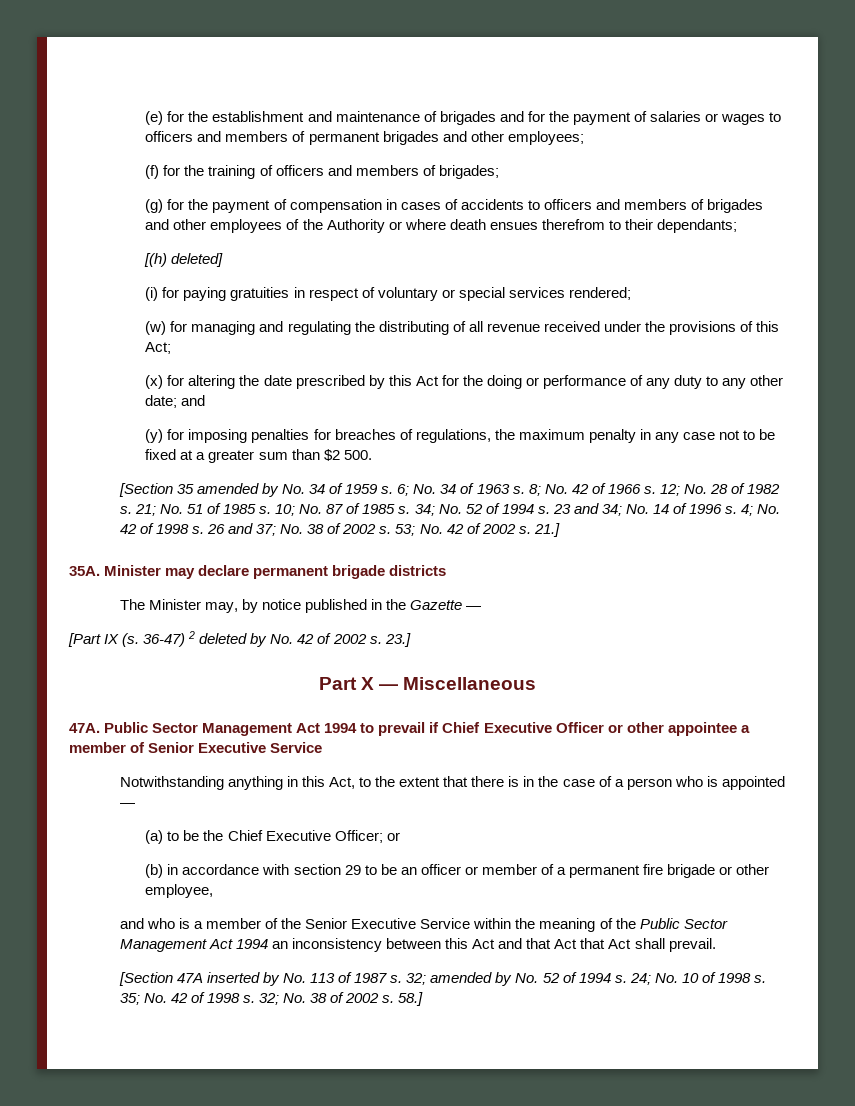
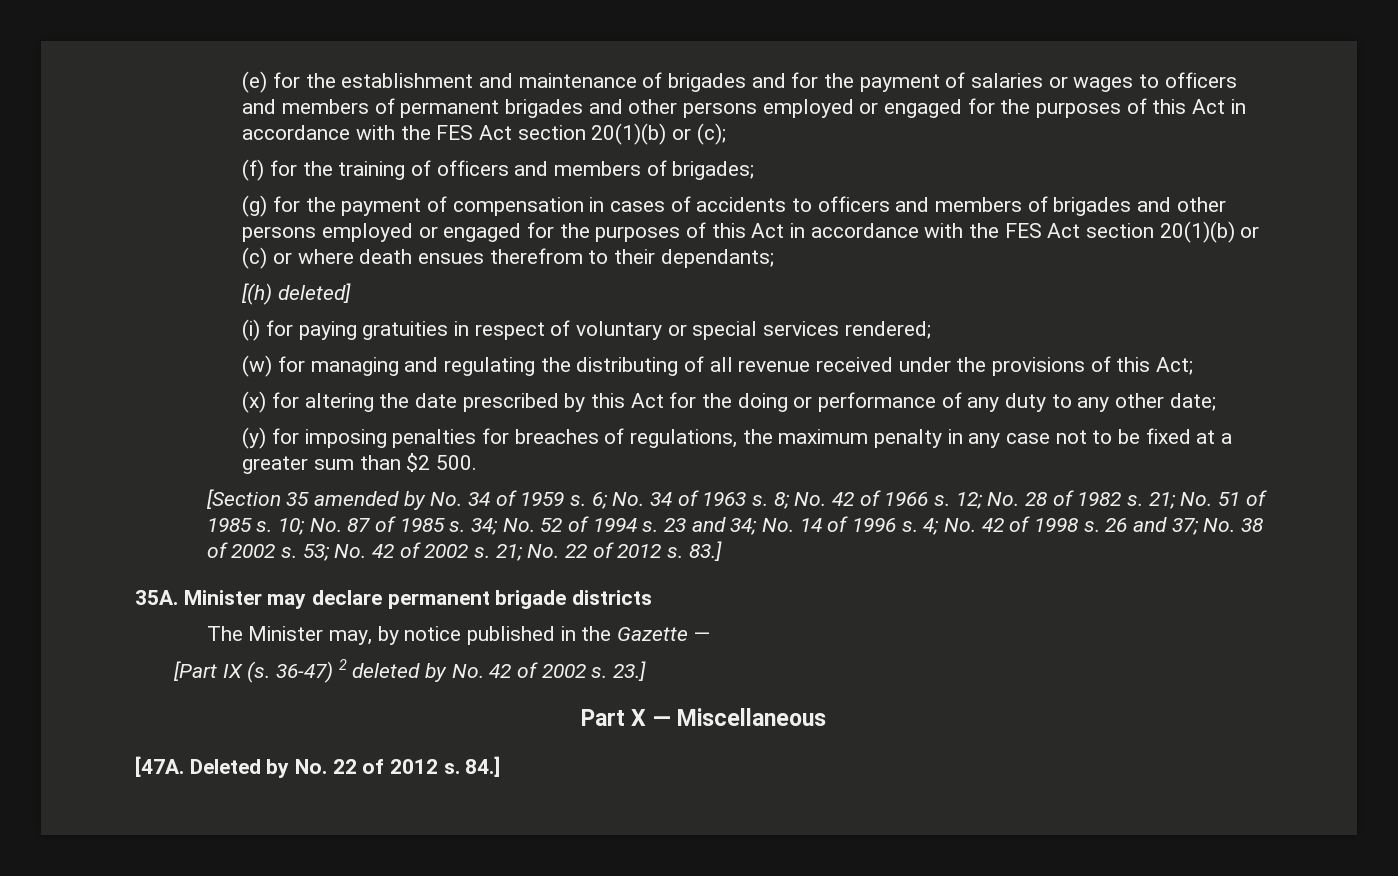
- (e) for the establishment and maintenance of brigades and for the payment of salaries or wages to officers and members of permanent brigades and other employees;
+ (e) for the establishment and maintenance of brigades and for the payment of salaries or wages to officers and members of permanent brigades and other persons employed or engaged for the purposes of this Act in accordance with the FES Act section 20(1)(b) or (c);
- (g) for the payment of compensation in cases of accidents to officers and members of brigades and other employees of the Authority or where death ensues therefrom to their dependants;
+ (g) for the payment of compensation in cases of accidents to officers and members of brigades and other persons employed or engaged for the purposes of this Act in accordance with the FES Act section 20(1)(b) or (c) or where death ensues therefrom to their dependants;
- (x) for altering the date prescribed by this Act for the doing or performance of any duty to any other date; and
+ (x) for altering the date prescribed by this Act for the doing or performance of any duty to any other date;
- 21.]
+ 21; No. 22 of 2012 s. 83.]
- 47A. Public Sector Management Act 1994 to prevail if Chief Executive Officer or other appointee a member of Senior Executive Service
- Notwithstanding anything in this Act, to the extent that there is in the case of a person who is appointed —
- (a) to be the Chief Executive Officer; or
- (b) in accordance with section 29 to be an officer or member of a permanent fire brigade or other employee,
- and who is a member of the Senior Executive Service within the meaning of the Public Sector Management Act 1994 an inconsistency between this Act and that Act that Act shall prevail.
- [Section 47A inserted by No. 113 of 1987 s. 32; amended by No. 52 of 1994 s. 24; No. 10 of 1998 s. 35; No. 42 of 1998 s. 32; No. 38 of 2002 s. 58.]
+ [47A. Deleted by No. 22 of 2012 s. 84.]

